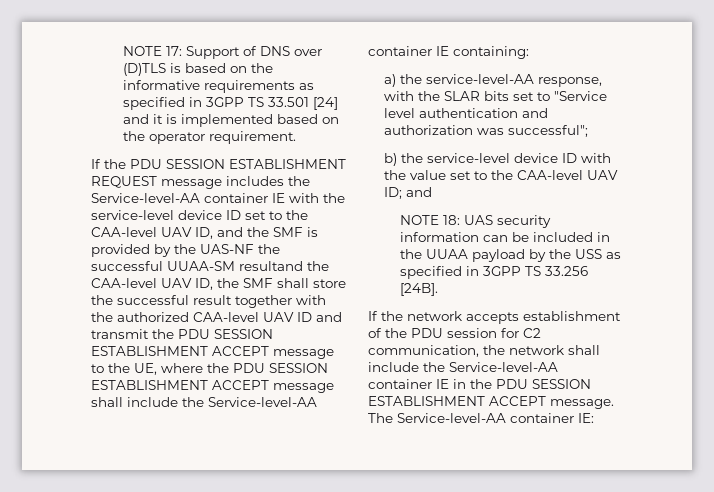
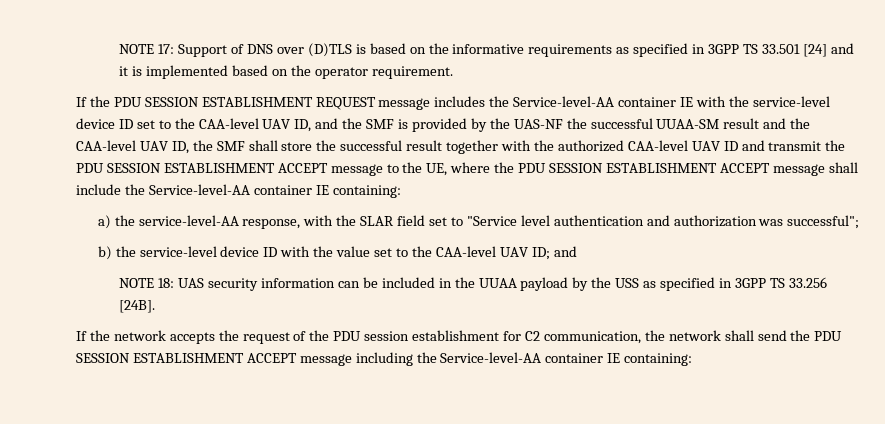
- If the PDU SESSION ESTABLISHMENT REQUEST message includes the Service-level-AA container IE with the service-level device ID set to the CAA-level UAV ID, and the SMF is provided by the UAS-NF the successful UUAA-SM resultand the CAA-level UAV ID, the SMF shall store the successful result together with the authorized CAA-level UAV ID and transmit the PDU SESSION ESTABLISHMENT ACCEPT message to the UE, where the PDU SESSION ESTABLISHMENT ACCEPT message shall include the Service-level-AA container IE containing:
+ If the PDU SESSION ESTABLISHMENT REQUEST message includes the Service-level-AA container IE with the service-level device ID set to the CAA-level UAV ID, and the SMF is provided by the UAS-NF the successful UUAA-SM result and the CAA-level UAV ID, the SMF shall store the successful result together with the authorized CAA-level UAV ID and transmit the PDU SESSION ESTABLISHMENT ACCEPT message to the UE, where the PDU SESSION ESTABLISHMENT ACCEPT message shall include the Service-level-AA container IE containing:
- a) the service-level-AA response, with the SLAR bits set to "Service level authentication and authorization was successful";
+ a) the service-level-AA response, with the SLAR field set to "Service level authentication and authorization was successful";
- If the network accepts establishment of the PDU session for C2 communication, the network shall include the Service-level-AA container IE in the PDU SESSION ESTABLISHMENT ACCEPT message. The Service-level-AA container IE:
+ If the network accepts the request of the PDU session establishment for C2 communication, the network shall send the PDU SESSION ESTABLISHMENT ACCEPT message including the Service-level-AA container IE containing:

